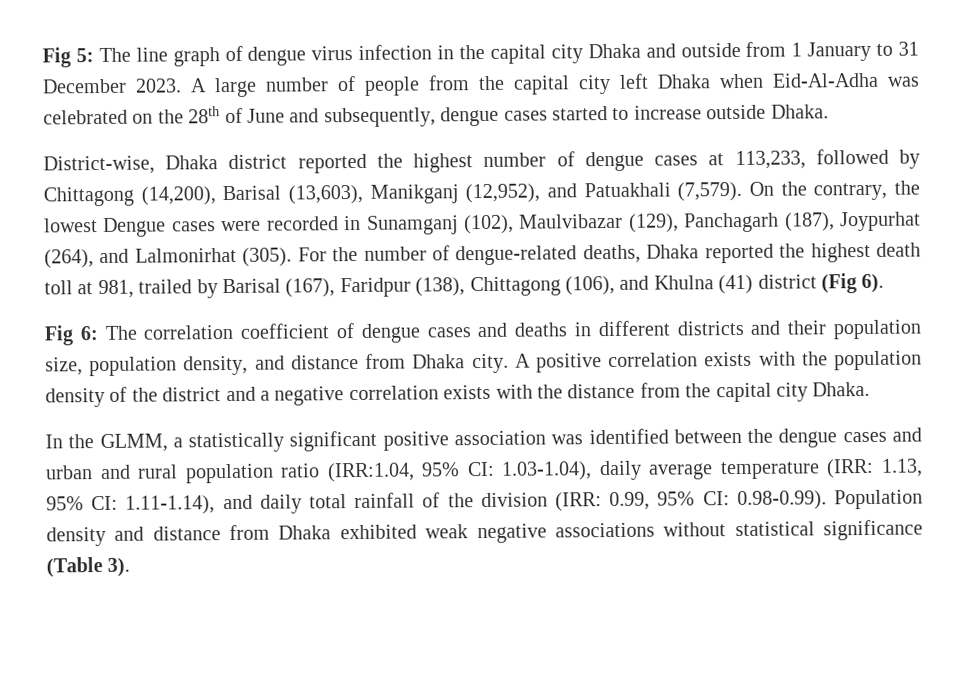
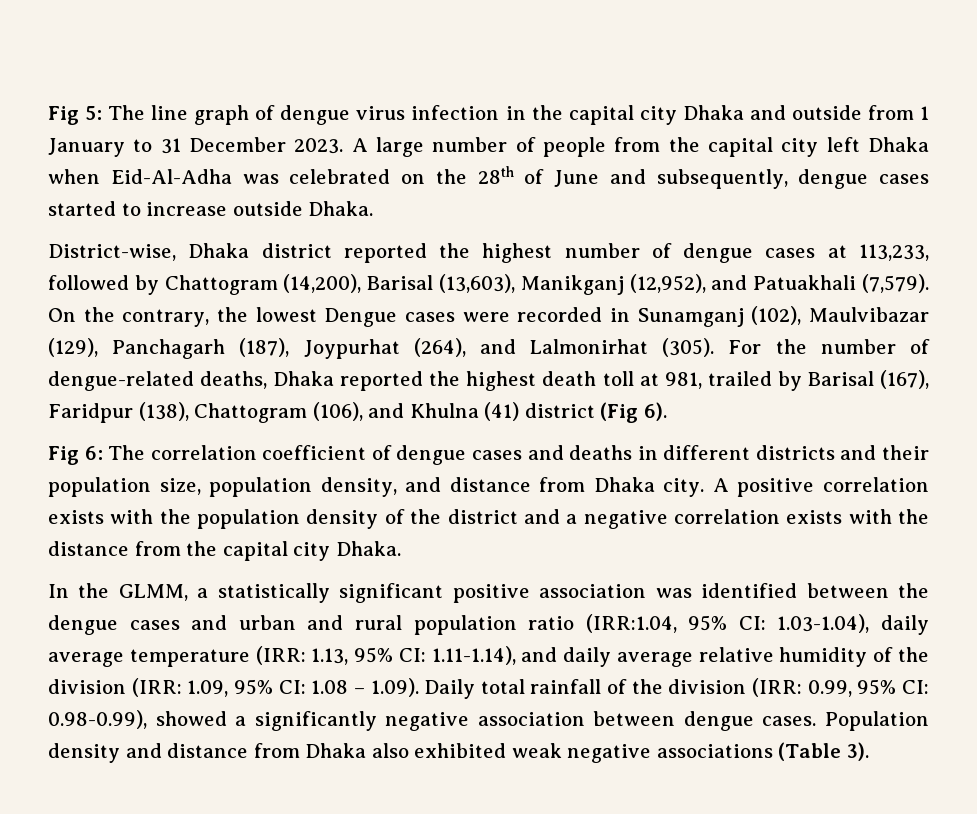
- District-wise, Dhaka district reported the highest number of dengue cases at 113,233, followed by Chittagong (14,200), Barisal (13,603), Manikganj (12,952), and Patuakhali (7,579).
+ District-wise, Dhaka district reported the highest number of dengue cases at 113,233, followed by Chattogram (14,200), Barisal (13,603), Manikganj (12,952), and Patuakhali (7,579).
- For the number of dengue-related deaths, Dhaka reported the highest death toll at 981, trailed by Barisal (167), Faridpur (138), Chittagong (106), and Khulna (41) district (Fig 6).
+ For the number of dengue-related deaths, Dhaka reported the highest death toll at 981, trailed by Barisal (167), Faridpur (138), Chattogram (106), and Khulna (41) district (Fig 6).
- In the GLMM, a statistically significant positive association was identified between the dengue cases and urban and rural population ratio (IRR:1.04, 95% CI: 1.03-1.04), daily average temperature (IRR: 1.13, 95% CI: 1.11-1.14), and daily total rainfall of the division (IRR: 0.99, 95% CI: 0.98-0.99). Population density and distance from Dhaka exhibited weak negative associations without statistical significance (Table 3).
+ In the GLMM, a statistically significant positive association was identified between the dengue cases and urban and rural population ratio (IRR:1.04, 95% CI: 1.03-1.04), daily average temperature (IRR: 1.13, 95% CI: 1.11-1.14), and daily average relative humidity of the division (IRR: 1.09, 95% CI: 1.08 – 1.09). Daily total rainfall of the division (IRR: 0.99, 95% CI: 0.98-0.99), showed a significantly negative association between dengue cases. Population density and distance from Dhaka also exhibited weak negative associations (Table 3).

